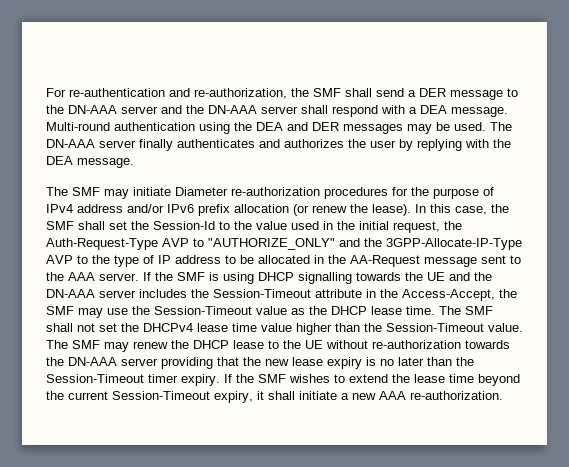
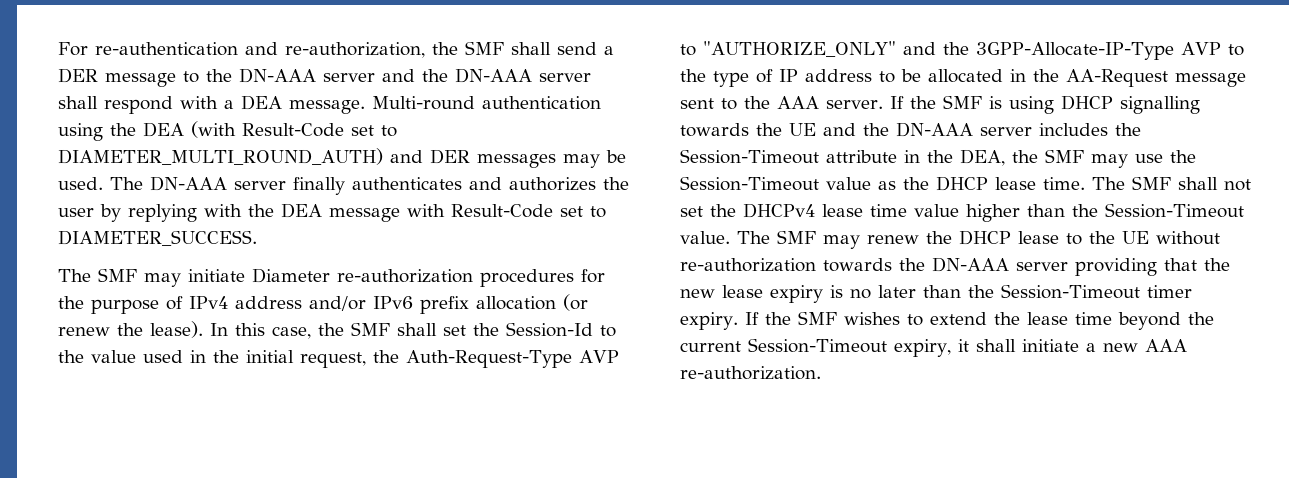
- Multi-round authentication using the DEA and DER messages may be used.
+ Multi-round authentication using the DEA (with Result-Code set to DIAMETER_MULTI_ROUND_AUTH) and DER messages may be used.
- The DN-AAA server finally authenticates and authorizes the user by replying with the DEA message.
+ The DN-AAA server finally authenticates and authorizes the user by replying with the DEA message with Result-Code set to DIAMETER_SUCCESS.
- If the SMF is using DHCP signalling towards the UE and the DN-AAA server includes the Session-Timeout attribute in the Access-Accept, the SMF may use the Session-Timeout value as the DHCP lease time.
+ If the SMF is using DHCP signalling towards the UE and the DN-AAA server includes the Session-Timeout attribute in the DEA, the SMF may use the Session-Timeout value as the DHCP lease time.

